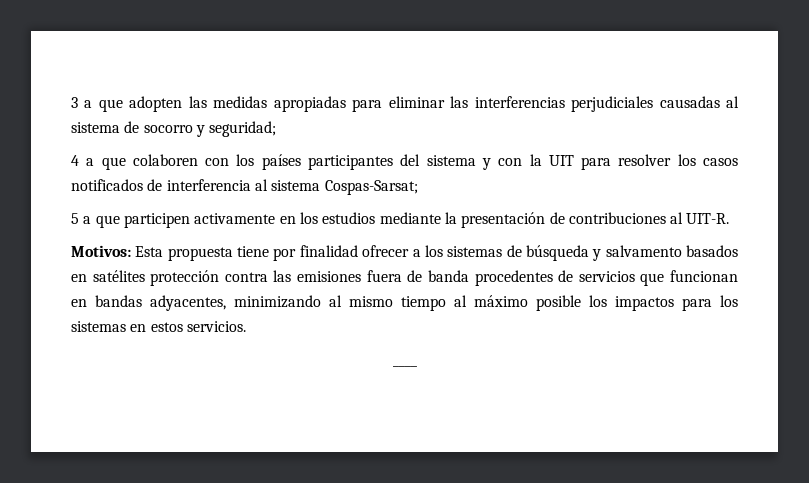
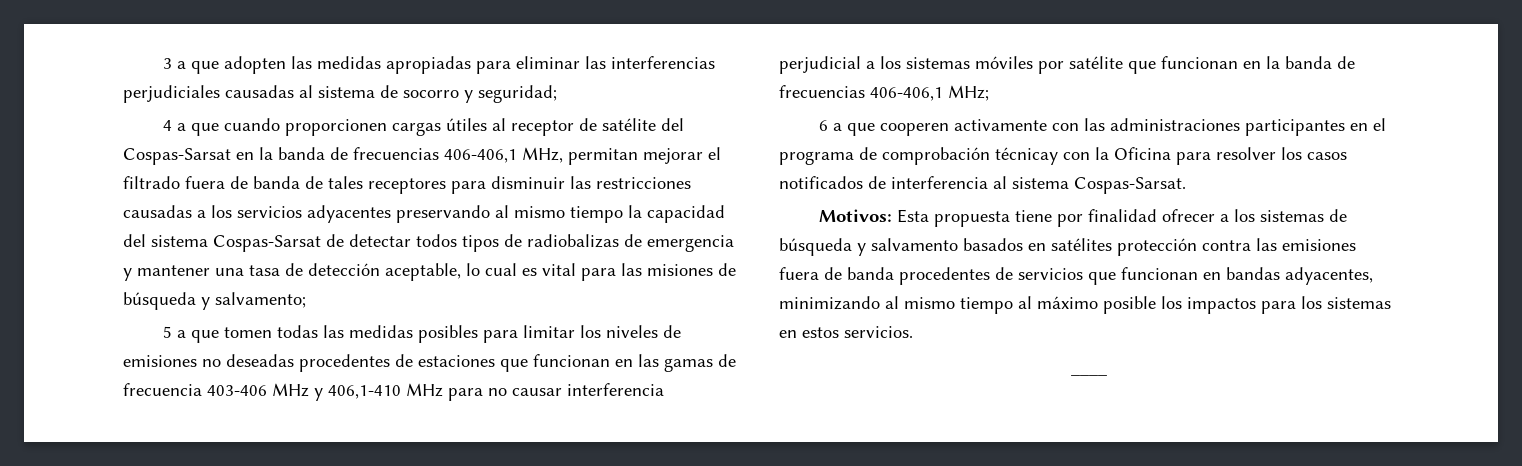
- 4 a que colaboren con los países participantes del sistema y con la UIT para resolver los casos notificados de interferencia al sistema Cospas-Sarsat;
- 5 a que participen activamente en los estudios mediante la presentación de contribuciones al UIT-R.
+ 4 a que cuando proporcionen cargas útiles al receptor de satélite del Cospas-Sarsat en la banda de frecuencias 406-406,1 MHz, permitan mejorar el filtrado fuera de banda de tales receptores para disminuir las restricciones causadas a los servicios adyacentes preservando al mismo tiempo la capacidad del sistema Cospas-Sarsat de detectar todos tipos de radiobalizas de emergencia y mantener una tasa de detección aceptable, lo cual es vital para las misiones de búsqueda y salvamento;
+ 5 a que tomen todas las medidas posibles para limitar los niveles de emisiones no deseadas procedentes de estaciones que funcionan en las gamas de frecuencia 403-406 MHz y 406,1-410 MHz para no causar interferencia perjudicial a los sistemas móviles por satélite que funcionan en la banda de frecuencias 406-406,1 MHz;
+ 6 a que cooperen activamente con las administraciones participantes en el programa de comprobación técnicay con la Oficina para resolver los casos notificados de interferencia al sistema Cospas-Sarsat.

